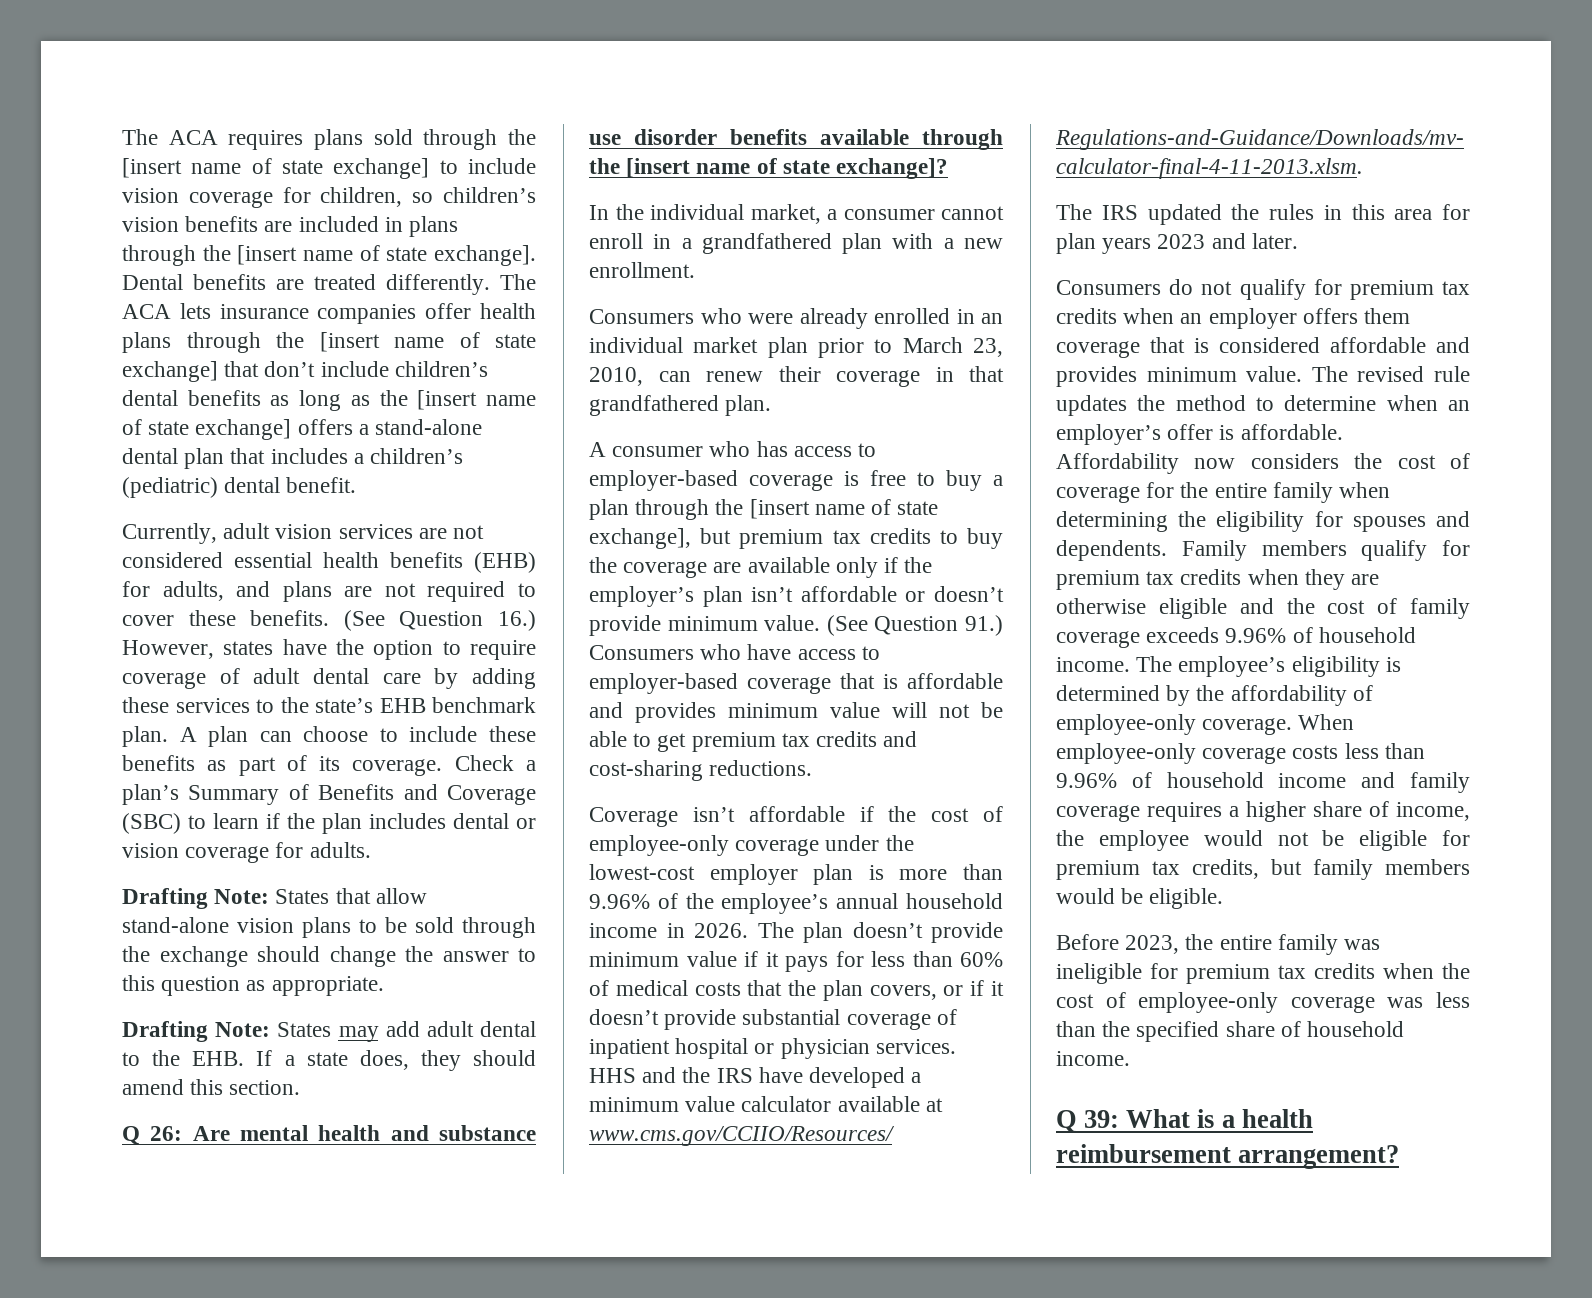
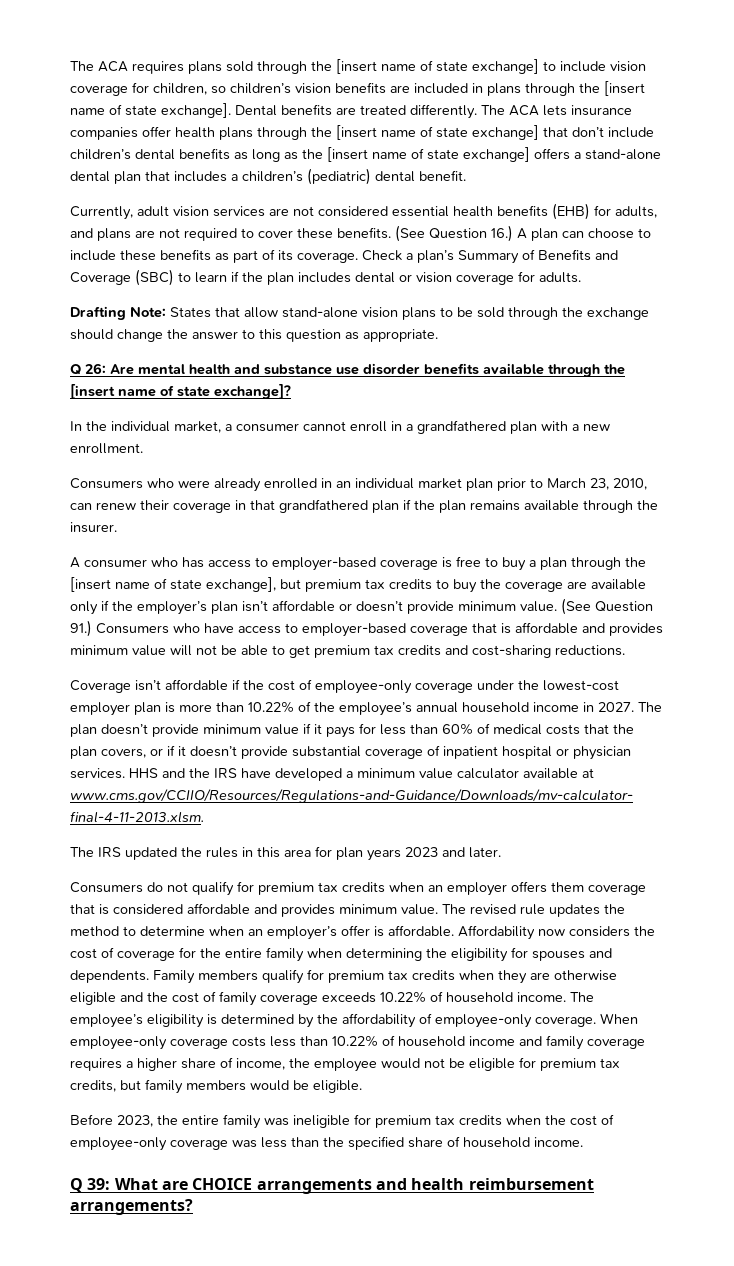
- (See Question 16.) However, states have the option to require coverage of adult dental care by adding these services to the state’s EHB benchmark plan. A plan can choose to include these benefits as part of its coverage.
+ (See Question 16.) A plan can choose to include these benefits as part of its coverage.
- Drafting Note: States may add adult dental to the EHB. If a state does, they should amend this section.
- Consumers who were already enrolled in an individual market plan prior to March 23, 2010, can renew their coverage in that grandfathered plan.
+ Consumers who were already enrolled in an individual market plan prior to March 23, 2010, can renew their coverage in that grandfathered plan if the plan remains available through the insurer.
- Coverage isn’t affordable if the cost of employee-only coverage under the lowest-cost employer plan is more than 9.96% of the employee’s annual household income in 2026.
+ Coverage isn’t affordable if the cost of employee-only coverage under the lowest-cost employer plan is more than 10.22% of the employee’s annual household income in 2027.
- Family members qualify for premium tax credits when they are otherwise eligible and the cost of family coverage exceeds 9.96% of household income.
+ Family members qualify for premium tax credits when they are otherwise eligible and the cost of family coverage exceeds 10.22% of household income.
- When employee-only coverage costs less than 9.96% of household income and family coverage requires a higher share of income, the employee would not be eligible for premium tax credits, but family members would be eligible.
+ When employee-only coverage costs less than 10.22% of household income and family coverage requires a higher share of income, the employee would not be eligible for premium tax credits, but family members would be eligible.
- Q 39: What is a health reimbursement arrangement?
+ Q 39: What are CHOICE arrangements and health reimbursement arrangements?

